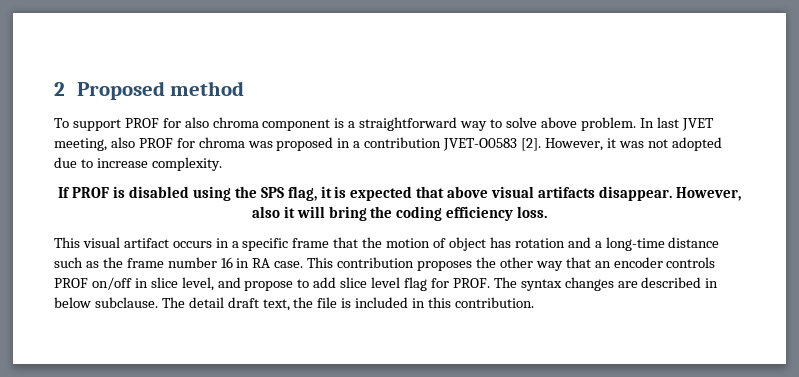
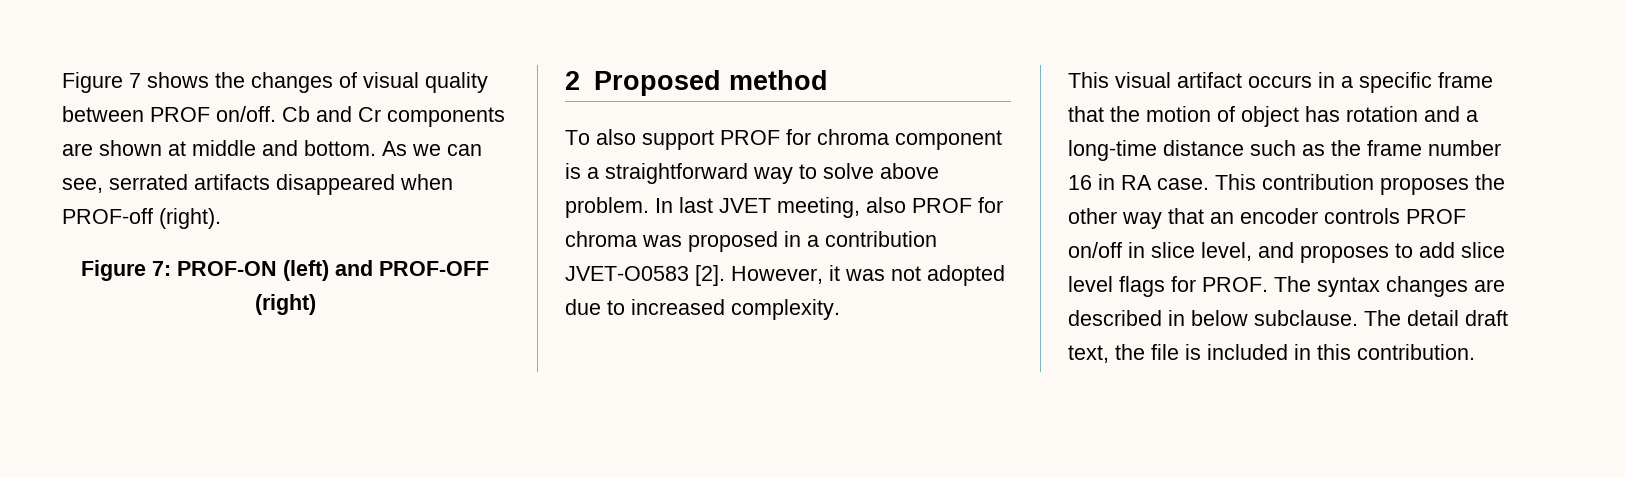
+ Figure 7 shows the changes of visual quality between PROF on/off. Cb and Cr components are shown at middle and bottom. As we can see, serrated artifacts disappeared when PROF-off (right).
+ Figure 7: PROF-ON (left) and PROF-OFF (right)
- To support PROF for also chroma component is a straightforward way to solve above problem.
+ To also support PROF for chroma component is a straightforward way to solve above problem.
- However, it was not adopted due to increase complexity.
+ However, it was not adopted due to increased complexity.
- If PROF is disabled using the SPS flag, it is expected that above visual artifacts disappear. However, also it will bring the coding efficiency loss.
- This contribution proposes the other way that an encoder controls PROF on/off in slice level, and propose to add slice level flag for PROF. The syntax changes are described in below subclause.
+ This contribution proposes the other way that an encoder controls PROF on/off in slice level, and proposes to add slice level flags for PROF. The syntax changes are described in below subclause.

